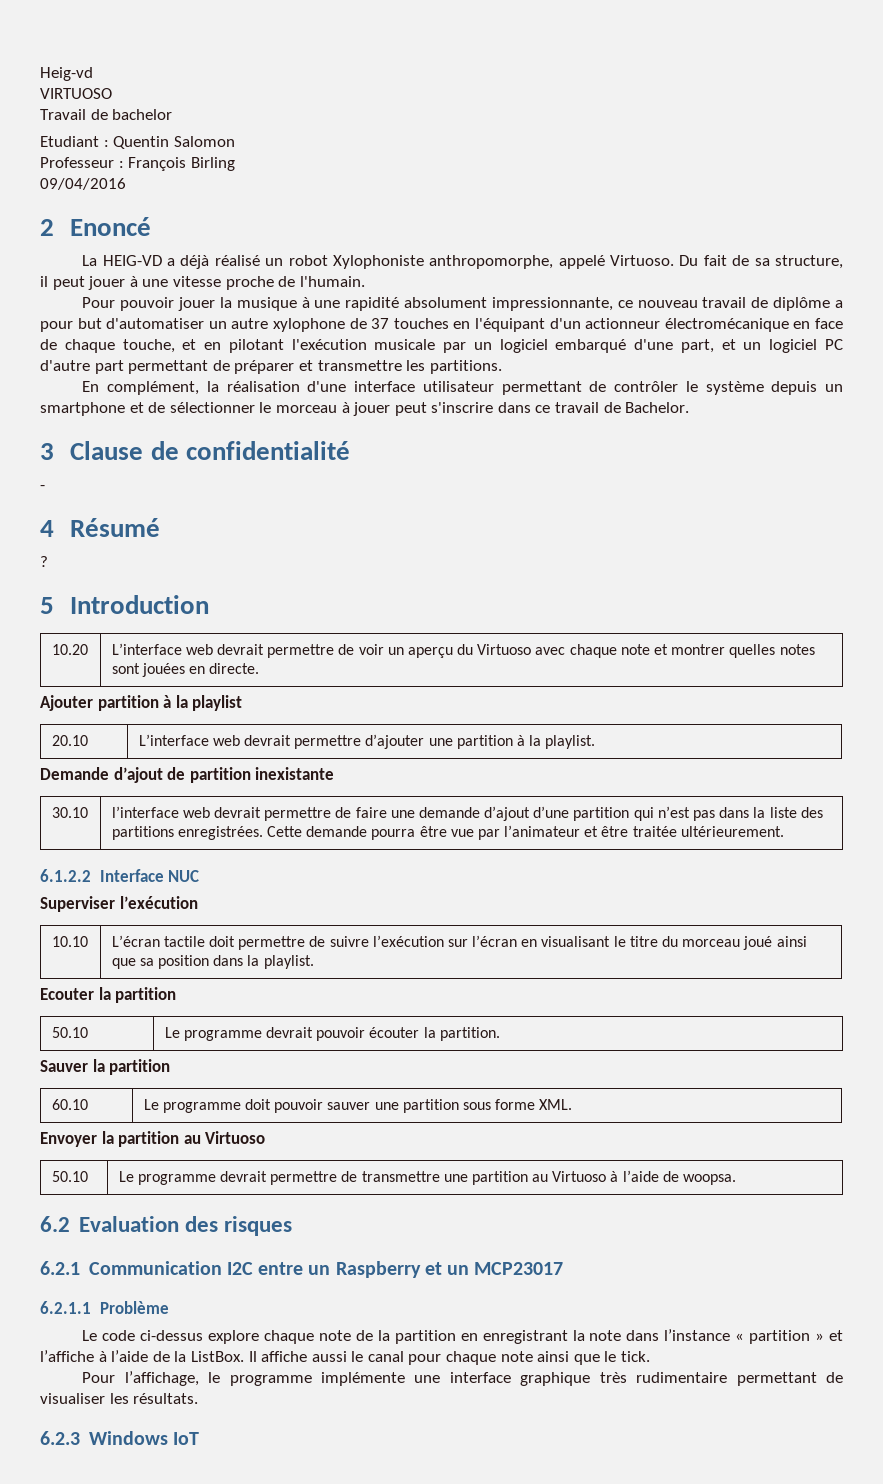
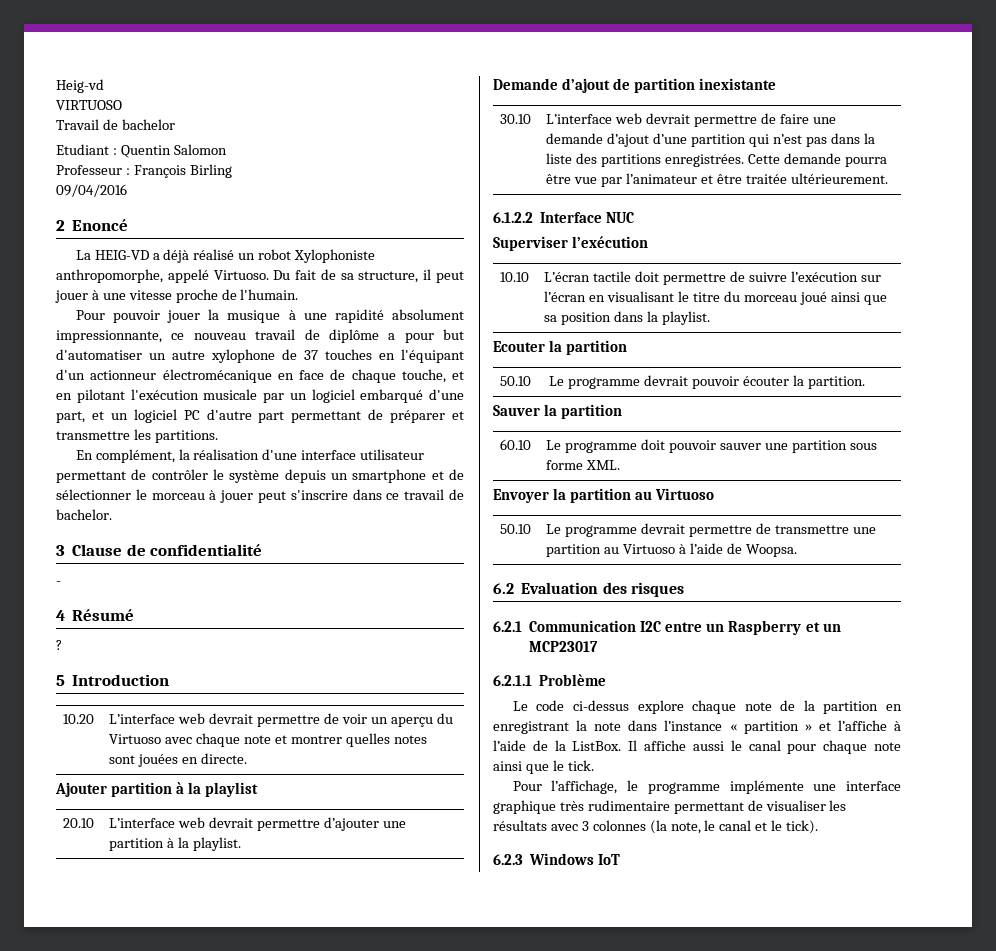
- En complément, la réalisation d'une interface utilisateur permettant de contrôler le système depuis un smartphone et de sélectionner le morceau à jouer peut s'inscrire dans ce travail de Bachelor.
+ En complément, la réalisation d'une interface utilisateur permettant de contrôler le système depuis un smartphone et de sélectionner le morceau à jouer peut s'inscrire dans ce travail de bachelor.
- 30.10 | l’interface web devrait permettre de faire une demande d’ajout d’une partition qui n’est pas dans la liste des partitions enregistrées. Cette demande pourra être vue par l’animateur et être traitée ultérieurement.
+ 30.10 | L’interface web devrait permettre de faire une demande d’ajout d’une partition qui n’est pas dans la liste des partitions enregistrées. Cette demande pourra être vue par l’animateur et être traitée ultérieurement.
- 50.10 | Le programme devrait permettre de transmettre une partition au Virtuoso à l’aide de woopsa.
+ 50.10 | Le programme devrait permettre de transmettre une partition au Virtuoso à l’aide de Woopsa.
- Pour l’affichage, le programme implémente une interface graphique très rudimentaire permettant de visualiser les résultats.
+ Pour l’affichage, le programme implémente une interface graphique très rudimentaire permettant de visualiser les résultats avec 3 colonnes (la note, le canal et le tick).

